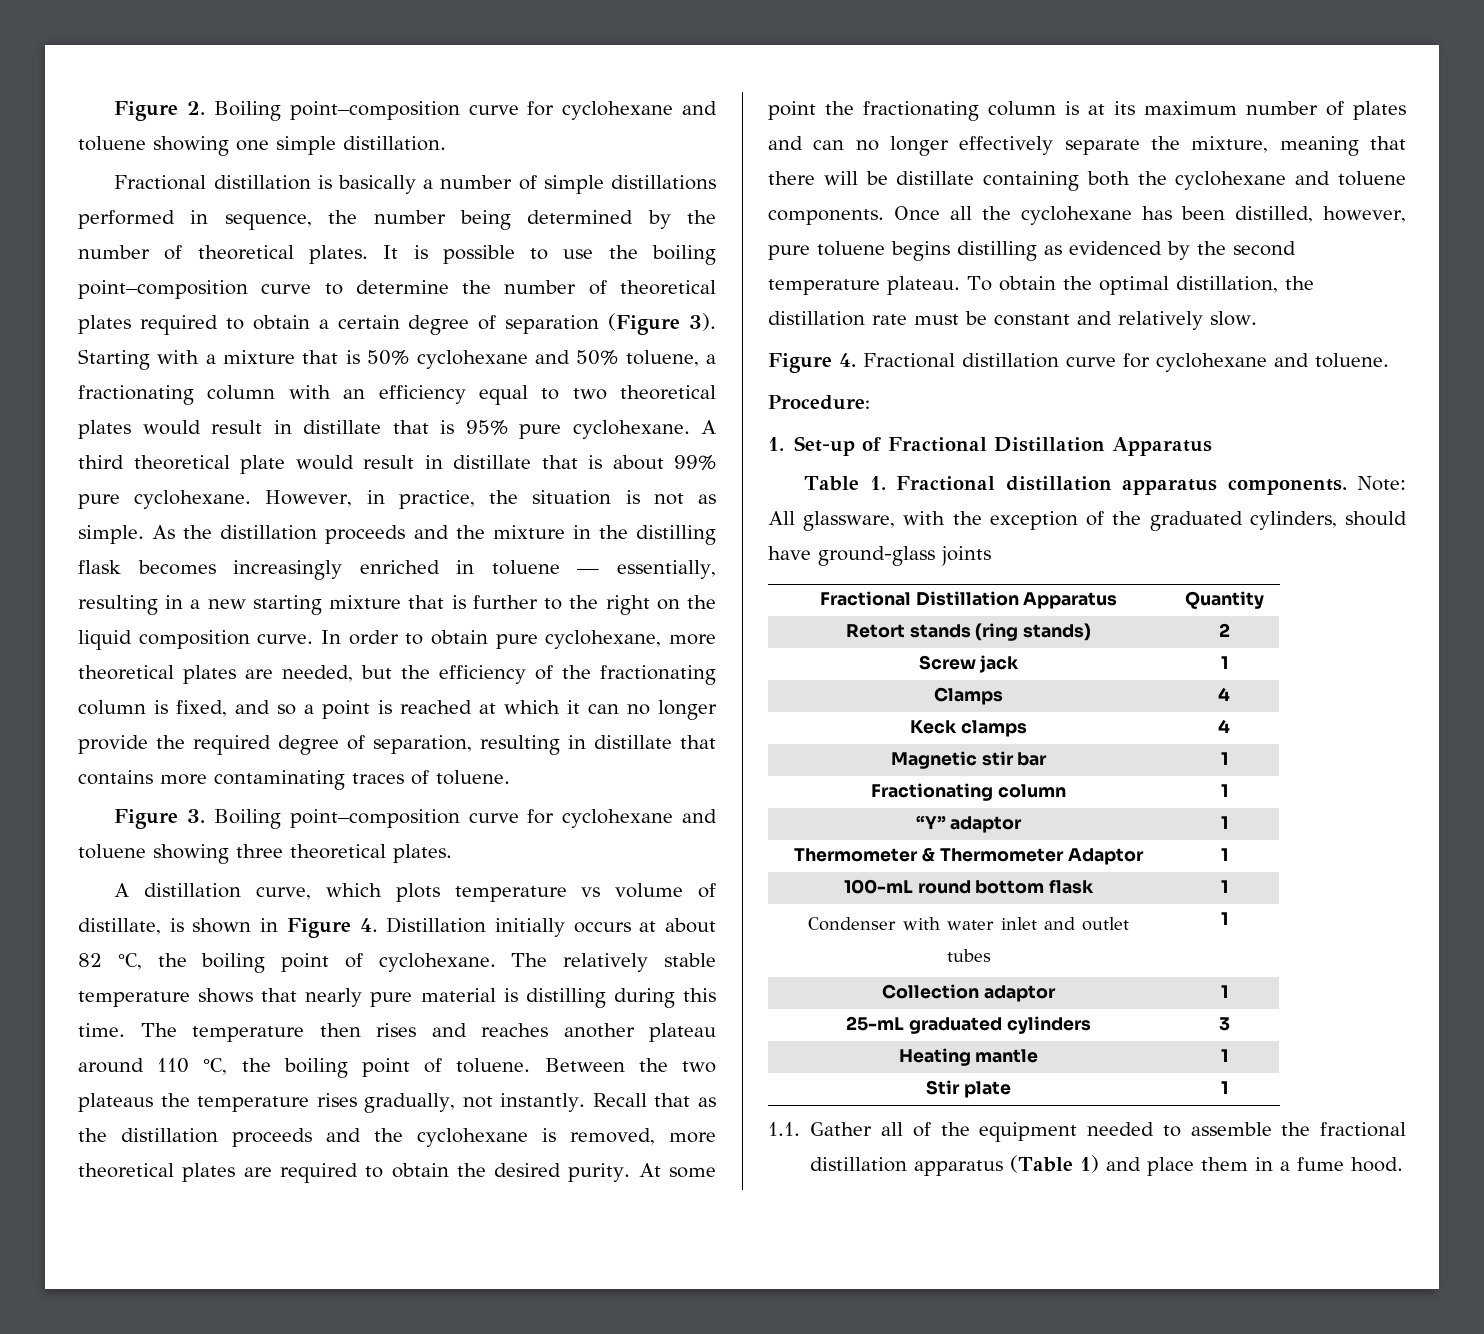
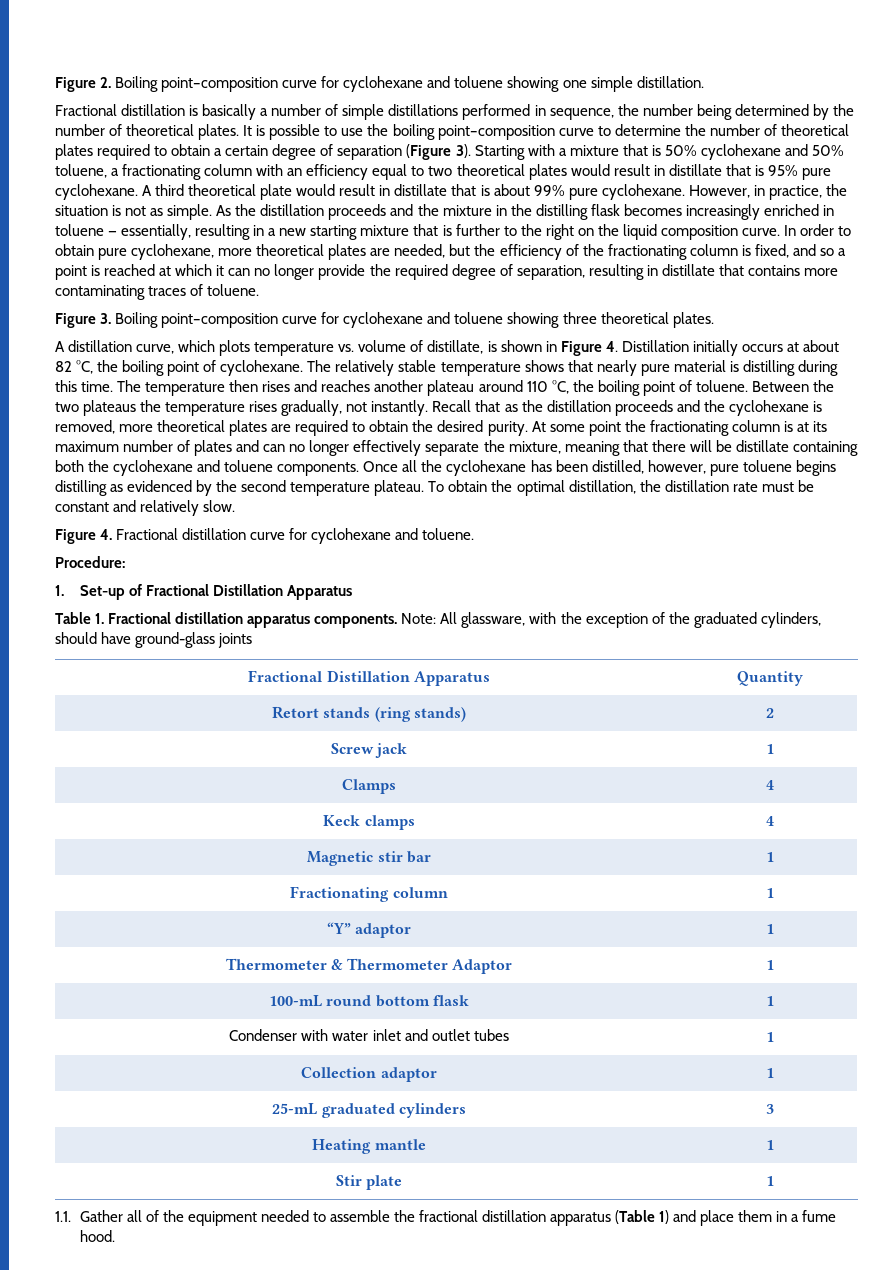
- A distillation curve, which plots temperature vs volume of distillate, is shown in Figure 4. Distillation initially occurs at about 82 °C, the boiling point of cyclohexane.
+ A distillation curve, which plots temperature vs. volume of distillate, is shown in Figure 4. Distillation initially occurs at about 82 °C, the boiling point of cyclohexane.

